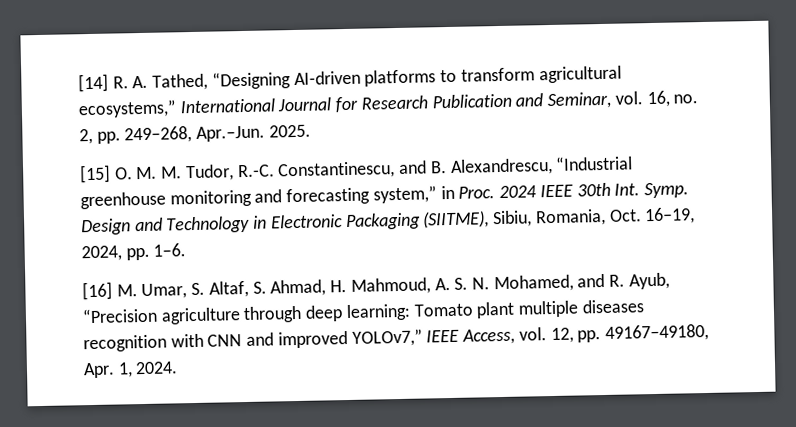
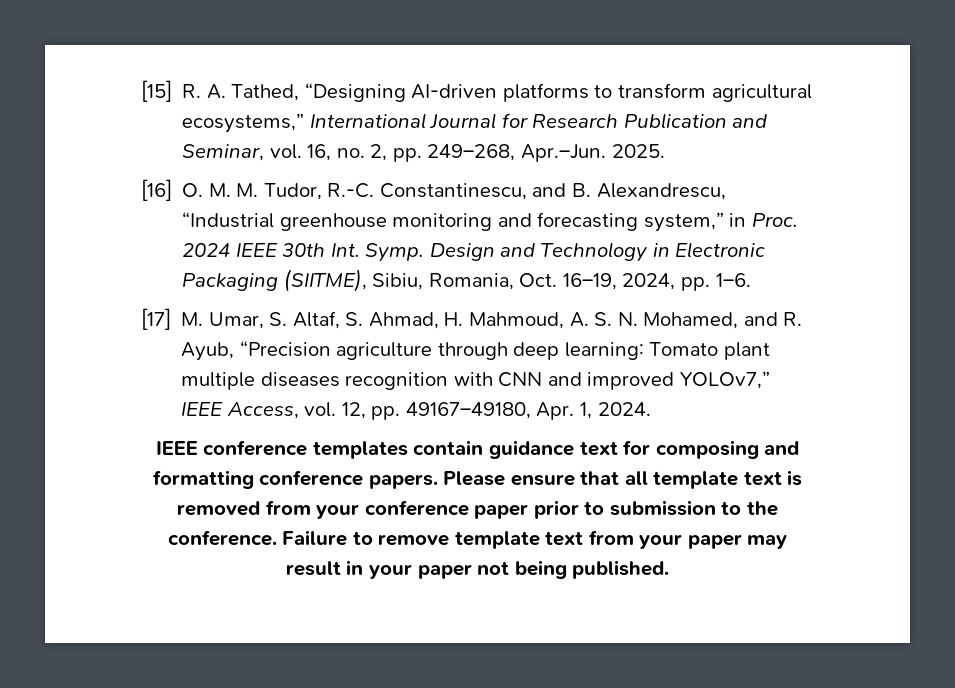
- [14] R. A. Tathed, “Designing AI-driven platforms to transform agricultural ecosystems,” International Journal for Research Publication and Seminar, vol. 16, no. 2, pp. 249–268, Apr.–Jun. 2025.
+ [15] R. A. Tathed, “Designing AI-driven platforms to transform agricultural ecosystems,” International Journal for Research Publication and Seminar, vol. 16, no. 2, pp. 249–268, Apr.–Jun. 2025.
- [15] O. M. M. Tudor, R.-C. Constantinescu, and B. Alexandrescu, “Industrial greenhouse monitoring and forecasting system,” in Proc.
+ [16] O. M. M. Tudor, R.-C. Constantinescu, and B. Alexandrescu, “Industrial greenhouse monitoring and forecasting system,” in Proc.
- [16] M. Umar, S. Altaf, S. Ahmad, H. Mahmoud, A. S. N. Mohamed, and R. Ayub, “Precision agriculture through deep learning: Tomato plant multiple diseases recognition with CNN and improved YOLOv7,” IEEE Access, vol. 12, pp. 49167–49180, Apr. 1, 2024.
+ [17] M. Umar, S. Altaf, S. Ahmad, H. Mahmoud, A. S. N. Mohamed, and R. Ayub, “Precision agriculture through deep learning: Tomato plant multiple diseases recognition with CNN and improved YOLOv7,” IEEE Access, vol. 12, pp. 49167–49180, Apr. 1, 2024.
+ IEEE conference templates contain guidance text for composing and formatting conference papers. Please ensure that all template text is removed from your conference paper prior to submission to the conference. Failure to remove template text from your paper may result in your paper not being published.

